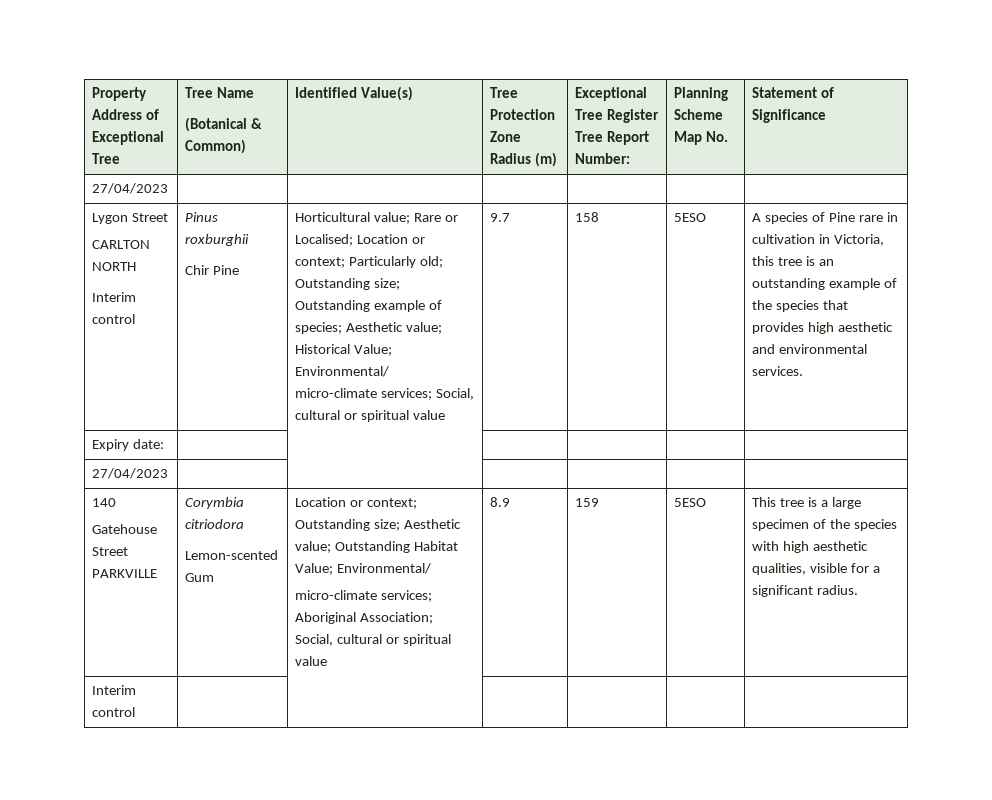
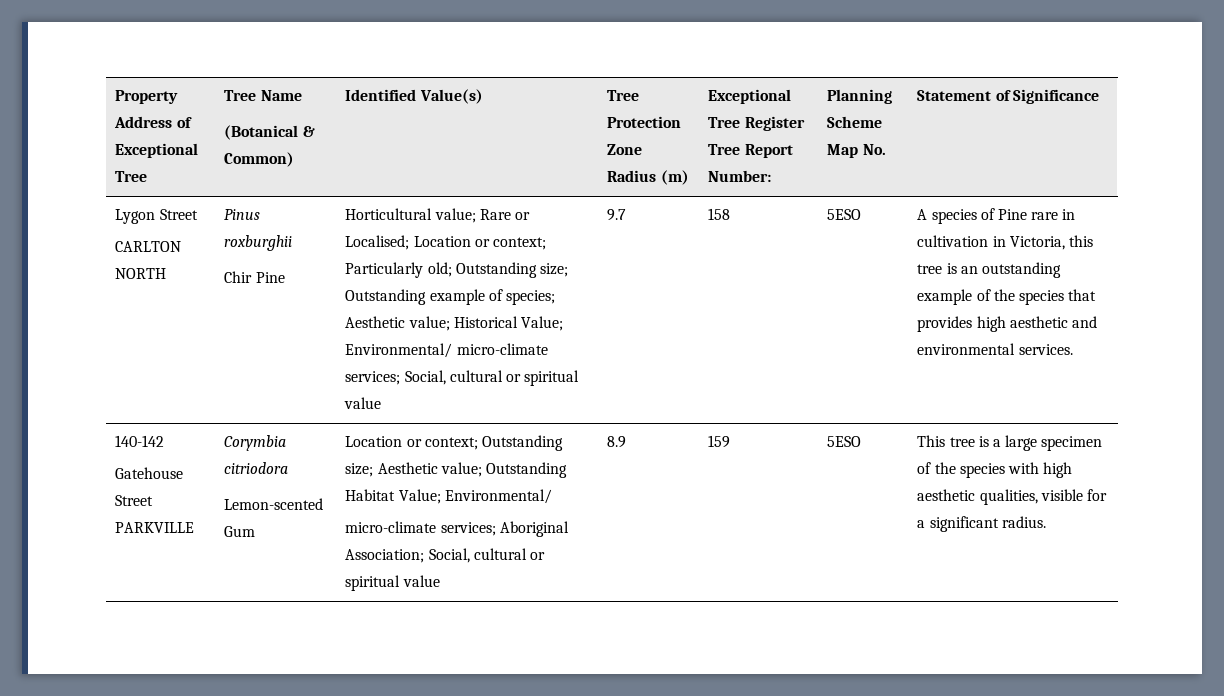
  Property Address of Exceptional Tree | Tree Name
  (Botanical & Common) | Identified Value(s) | Tree Protection Zone Radius (m) | Exceptional Tree Register Tree Report Number: | Planning Scheme Map No. | Statement of Significance
- 27/04/2023 | | | | | |
  CARLTON NORTH
- Interim control
- Expiry date: | | | | | |
- 27/04/2023 | | | | | |
- 140
+ 140-142
- Interim control | | | | | |

